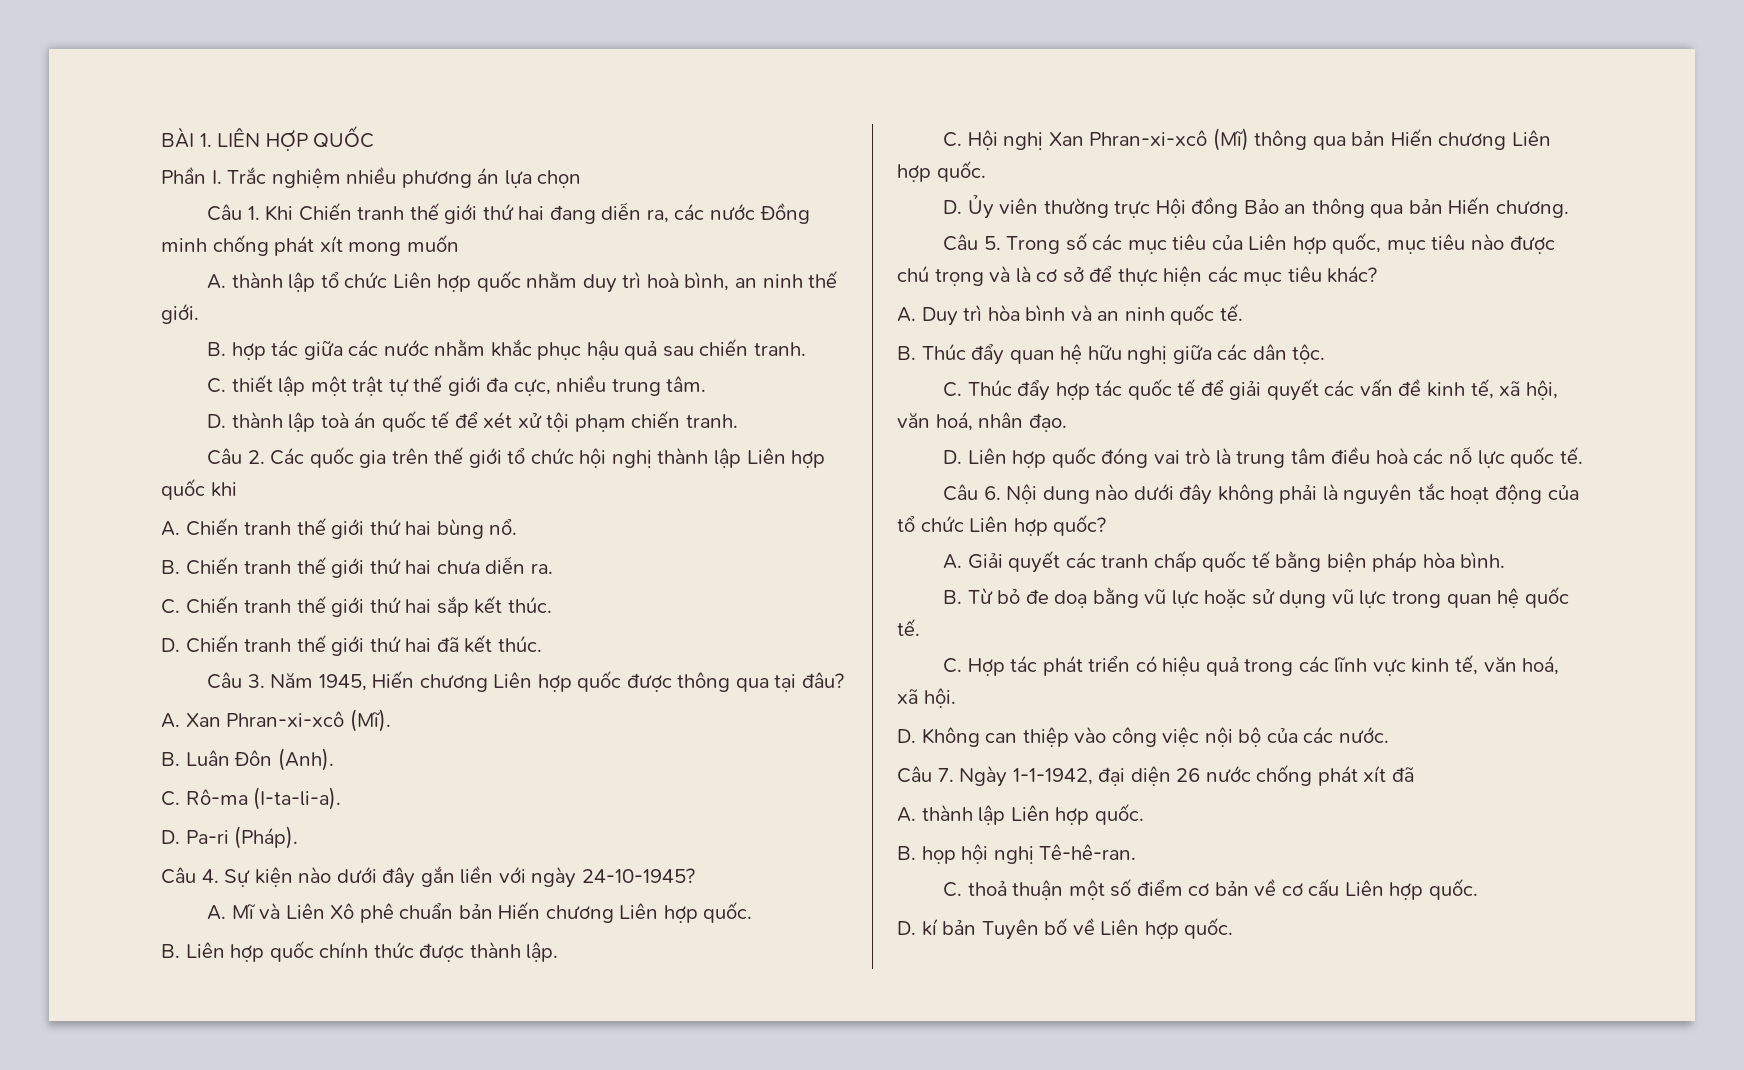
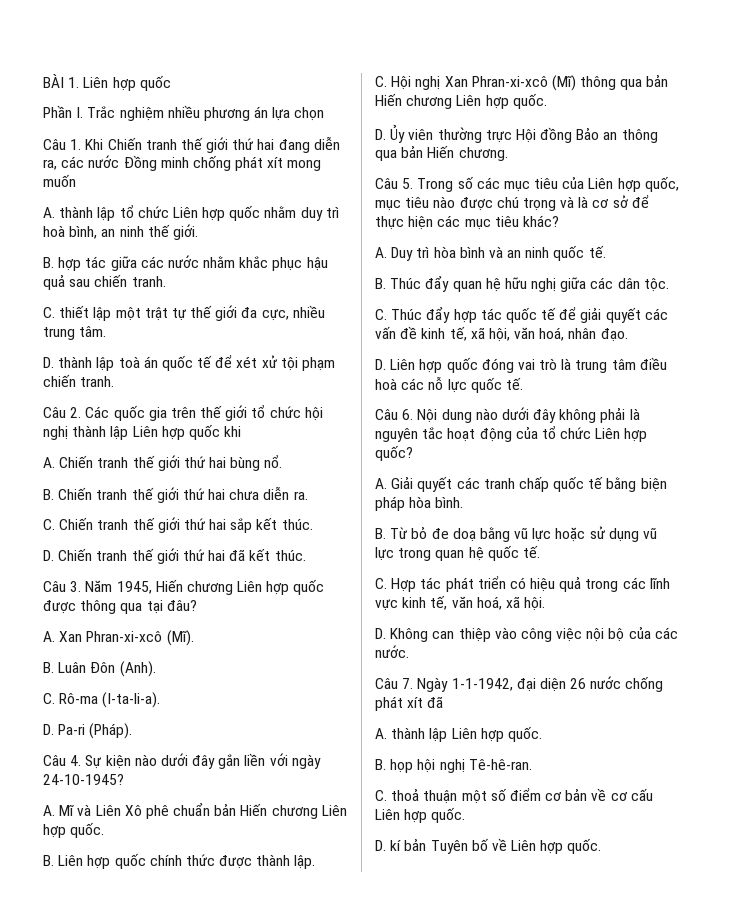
- BÀI 1. LIÊN HỢP QUỐC
+ BÀI 1. Liên hợp quốc

